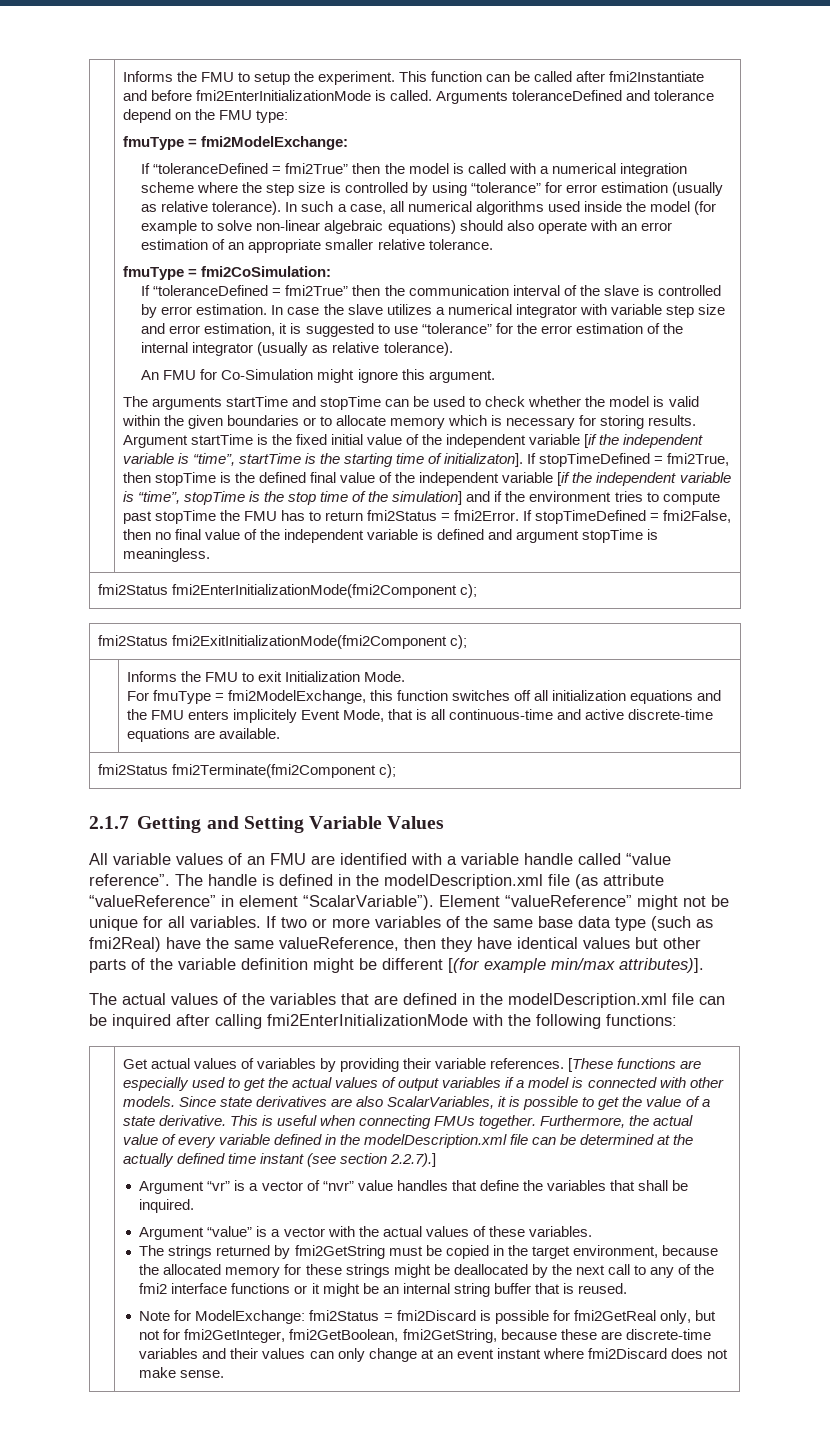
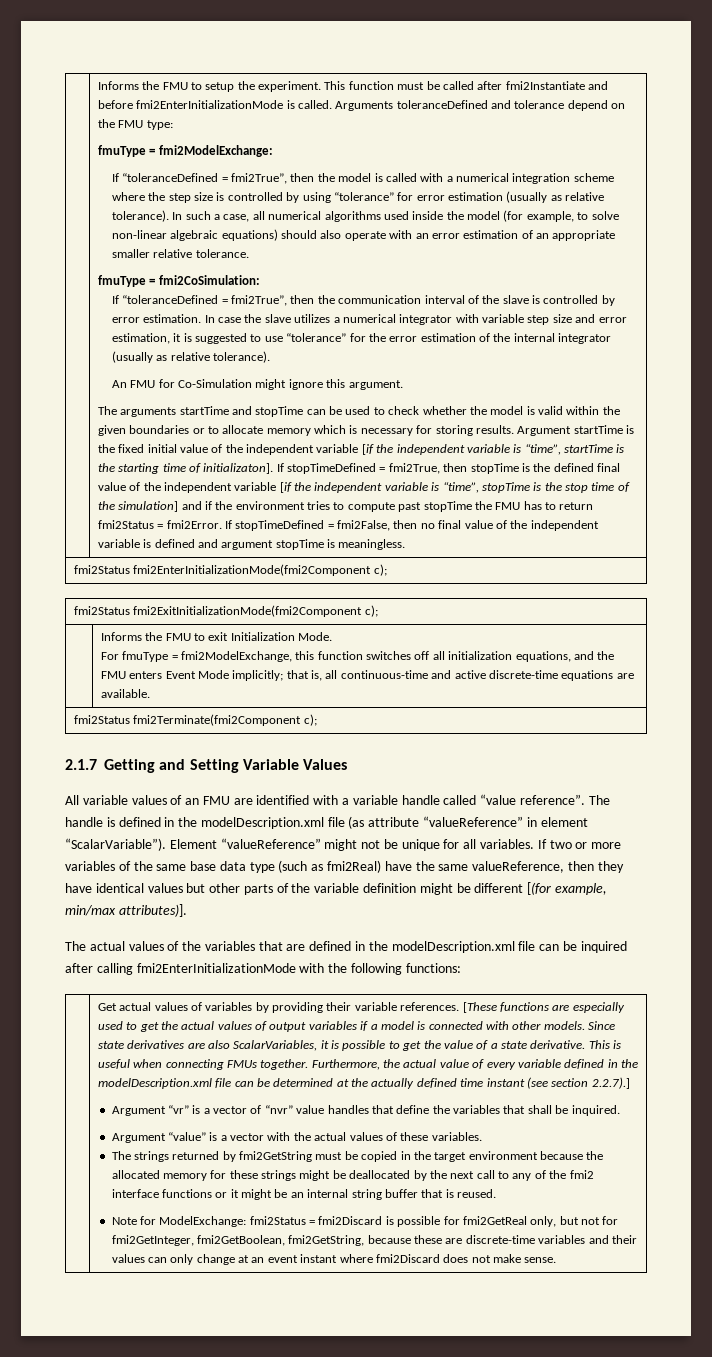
- This function can be called after fmi2Instantiate and before fmi2EnterInitializationMode is called.
+ This function must be called after fmi2Instantiate and before fmi2EnterInitializationMode is called.
- If “toleranceDefined = fmi2True” then the model is called with a numerical integration scheme where the step size is controlled by using “tolerance” for error estimation (usually as relative tolerance).
+ If “toleranceDefined = fmi2True”, then the model is called with a numerical integration scheme where the step size is controlled by using “tolerance” for error estimation (usually as relative tolerance).
- In such a case, all numerical algorithms used inside the model (for example to solve non-linear algebraic equations) should also operate with an error estimation of an appropriate smaller relative tolerance.
+ In such a case, all numerical algorithms used inside the model (for example, to solve non-linear algebraic equations) should also operate with an error estimation of an appropriate smaller relative tolerance.
- If “toleranceDefined = fmi2True” then the communication interval of the slave is controlled by error estimation.
+ If “toleranceDefined = fmi2True”, then the communication interval of the slave is controlled by error estimation.
  | Informs the FMU to exit Initialization Mode.
- For fmuType = fmi2ModelExchange, this function switches off all initialization equations and the FMU enters implicitely Event Mode, that is all continuous-time and active discrete-time equations are available.
+ For fmuType = fmi2ModelExchange, this function switches off all initialization equations, and the FMU enters Event Mode implicitly; that is, all continuous-time and active discrete-time equations are available.
- If two or more variables of the same base data type (such as fmi2Real) have the same valueReference, then they have identical values but other parts of the variable definition might be different [(for example min/max attributes)].
+ If two or more variables of the same base data type (such as fmi2Real) have the same valueReference, then they have identical values but other parts of the variable definition might be different [(for example, min/max attributes)].
- The strings returned by fmi2GetString must be copied in the target environment, because the allocated memory for these strings might be deallocated by the next call to any of the fmi2 interface functions or it might be an internal string buffer that is reused.
+ The strings returned by fmi2GetString must be copied in the target environment because the allocated memory for these strings might be deallocated by the next call to any of the fmi2 interface functions or it might be an internal string buffer that is reused.

